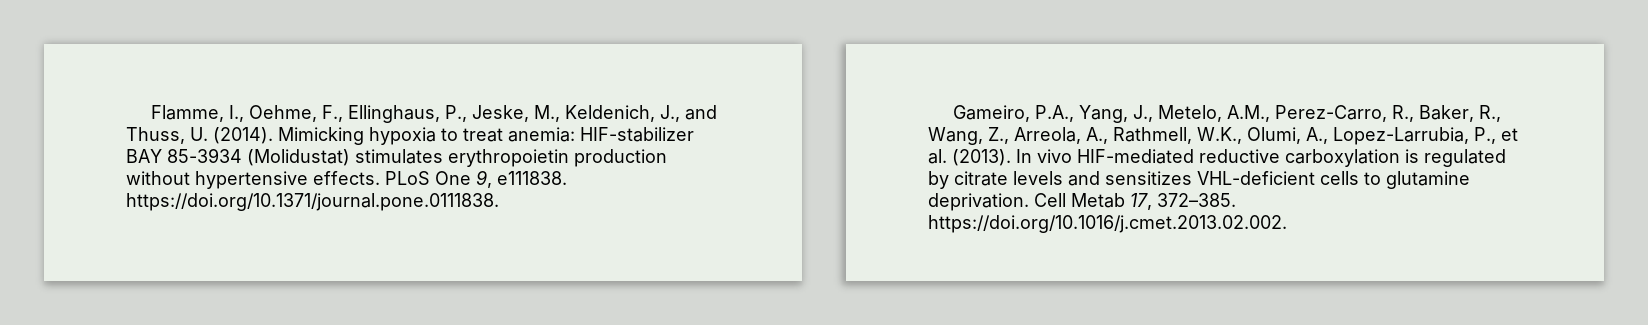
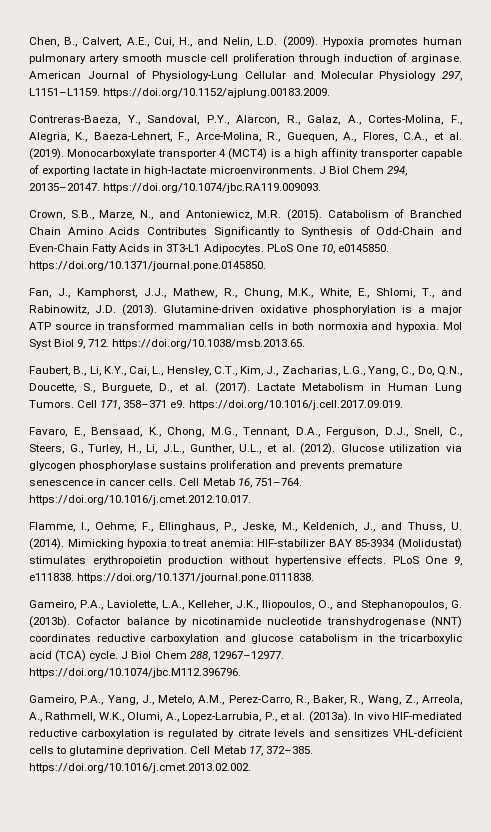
+ Chen, B., Calvert, A.E., Cui, H., and Nelin, L.D. (2009). Hypoxia promotes human pulmonary artery smooth muscle cell proliferation through induction of arginase. American Journal of Physiology-Lung Cellular and Molecular Physiology 297, L1151–L1159. https://doi.org/10.1152/ajplung.00183.2009.
+ Contreras-Baeza, Y., Sandoval, P.Y., Alarcon, R., Galaz, A., Cortes-Molina, F., Alegria, K., Baeza-Lehnert, F., Arce-Molina, R., Guequen, A., Flores, C.A., et al. (2019). Monocarboxylate transporter 4 (MCT4) is a high affinity transporter capable of exporting lactate in high-lactate microenvironments. J Biol Chem 294, 20135–20147. https://doi.org/10.1074/jbc.RA119.009093.
+ Crown, S.B., Marze, N., and Antoniewicz, M.R. (2015). Catabolism of Branched Chain Amino Acids Contributes Significantly to Synthesis of Odd-Chain and Even-Chain Fatty Acids in 3T3-L1 Adipocytes. PLoS One 10, e0145850. https://doi.org/10.1371/journal.pone.0145850.
+ Fan, J., Kamphorst, J.J., Mathew, R., Chung, M.K., White, E., Shlomi, T., and Rabinowitz, J.D. (2013). Glutamine-driven oxidative phosphorylation is a major ATP source in transformed mammalian cells in both normoxia and hypoxia. Mol Syst Biol 9, 712. https://doi.org/10.1038/msb.2013.65.
+ Faubert, B., Li, K.Y., Cai, L., Hensley, C.T., Kim, J., Zacharias, L.G., Yang, C., Do, Q.N., Doucette, S., Burguete, D., et al. (2017). Lactate Metabolism in Human Lung Tumors. Cell 171, 358–371 e9. https://doi.org/10.1016/j.cell.2017.09.019.
+ Favaro, E., Bensaad, K., Chong, M.G., Tennant, D.A., Ferguson, D.J., Snell, C., Steers, G., Turley, H., Li, J.L., Gunther, U.L., et al. (2012). Glucose utilization via glycogen phosphorylase sustains proliferation and prevents premature senescence in cancer cells. Cell Metab 16, 751–764. https://doi.org/10.1016/j.cmet.2012.10.017.
+ Gameiro, P.A., Laviolette, L.A., Kelleher, J.K., Iliopoulos, O., and Stephanopoulos, G. (2013b). Cofactor balance by nicotinamide nucleotide transhydrogenase (NNT) coordinates reductive carboxylation and glucose catabolism in the tricarboxylic acid (TCA) cycle. J Biol Chem 288, 12967–12977. https://doi.org/10.1074/jbc.M112.396796.
- Gameiro, P.A., Yang, J., Metelo, A.M., Perez-Carro, R., Baker, R., Wang, Z., Arreola, A., Rathmell, W.K., Olumi, A., Lopez-Larrubia, P., et al. (2013).
+ Gameiro, P.A., Yang, J., Metelo, A.M., Perez-Carro, R., Baker, R., Wang, Z., Arreola, A., Rathmell, W.K., Olumi, A., Lopez-Larrubia, P., et al. (2013a).

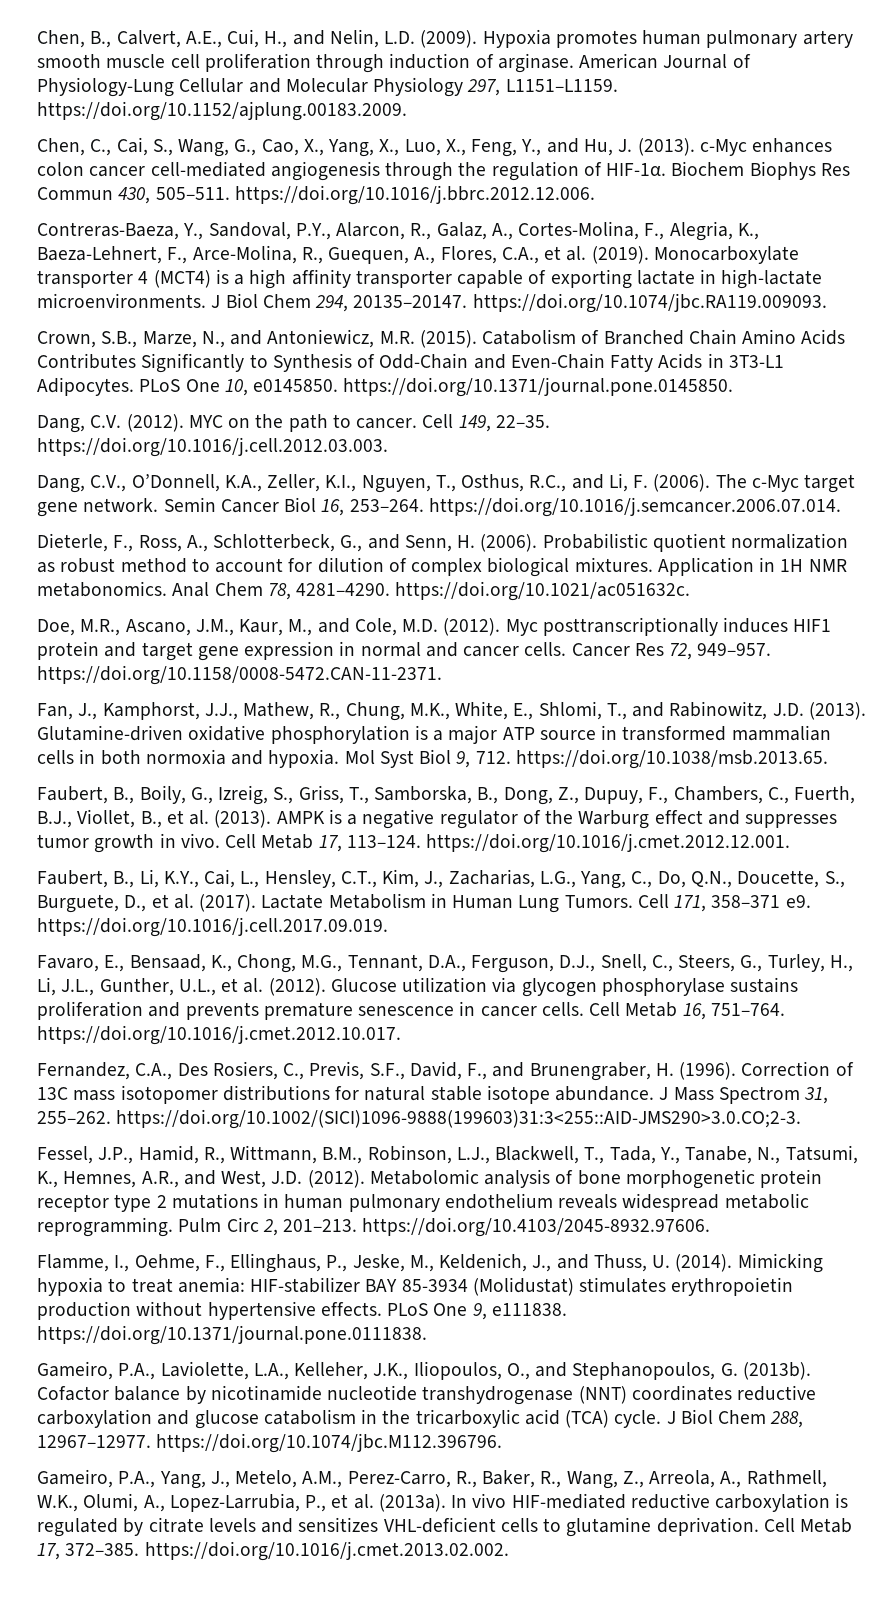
+ Chen, C., Cai, S., Wang, G., Cao, X., Yang, X., Luo, X., Feng, Y., and Hu, J. (2013). c-Myc enhances colon cancer cell-mediated angiogenesis through the regulation of HIF-1α. Biochem Biophys Res Commun 430, 505–511. https://doi.org/10.1016/j.bbrc.2012.12.006.
+ Dang, C.V. (2012). MYC on the path to cancer. Cell 149, 22–35. https://doi.org/10.1016/j.cell.2012.03.003.
+ Dang, C.V., O’Donnell, K.A., Zeller, K.I., Nguyen, T., Osthus, R.C., and Li, F. (2006). The c-Myc target gene network. Semin Cancer Biol 16, 253–264. https://doi.org/10.1016/j.semcancer.2006.07.014.
+ Dieterle, F., Ross, A., Schlotterbeck, G., and Senn, H. (2006). Probabilistic quotient normalization as robust method to account for dilution of complex biological mixtures. Application in 1H NMR metabonomics. Anal Chem 78, 4281–4290. https://doi.org/10.1021/ac051632c.
+ Doe, M.R., Ascano, J.M., Kaur, M., and Cole, M.D. (2012). Myc posttranscriptionally induces HIF1 protein and target gene expression in normal and cancer cells. Cancer Res 72, 949–957. https://doi.org/10.1158/0008-5472.CAN-11-2371.
+ Faubert, B., Boily, G., Izreig, S., Griss, T., Samborska, B., Dong, Z., Dupuy, F., Chambers, C., Fuerth, B.J., Viollet, B., et al. (2013). AMPK is a negative regulator of the Warburg effect and suppresses tumor growth in vivo. Cell Metab 17, 113–124. https://doi.org/10.1016/j.cmet.2012.12.001.
+ Fernandez, C.A., Des Rosiers, C., Previs, S.F., David, F., and Brunengraber, H. (1996). Correction of 13C mass isotopomer distributions for natural stable isotope abundance. J Mass Spectrom 31, 255–262. https://doi.org/10.1002/(SICI)1096-9888(199603)31:3<255::AID-JMS290>3.0.CO;2-3.
+ Fessel, J.P., Hamid, R., Wittmann, B.M., Robinson, L.J., Blackwell, T., Tada, Y., Tanabe, N., Tatsumi, K., Hemnes, A.R., and West, J.D. (2012). Metabolomic analysis of bone morphogenetic protein receptor type 2 mutations in human pulmonary endothelium reveals widespread metabolic reprogramming. Pulm Circ 2, 201–213. https://doi.org/10.4103/2045-8932.97606.

